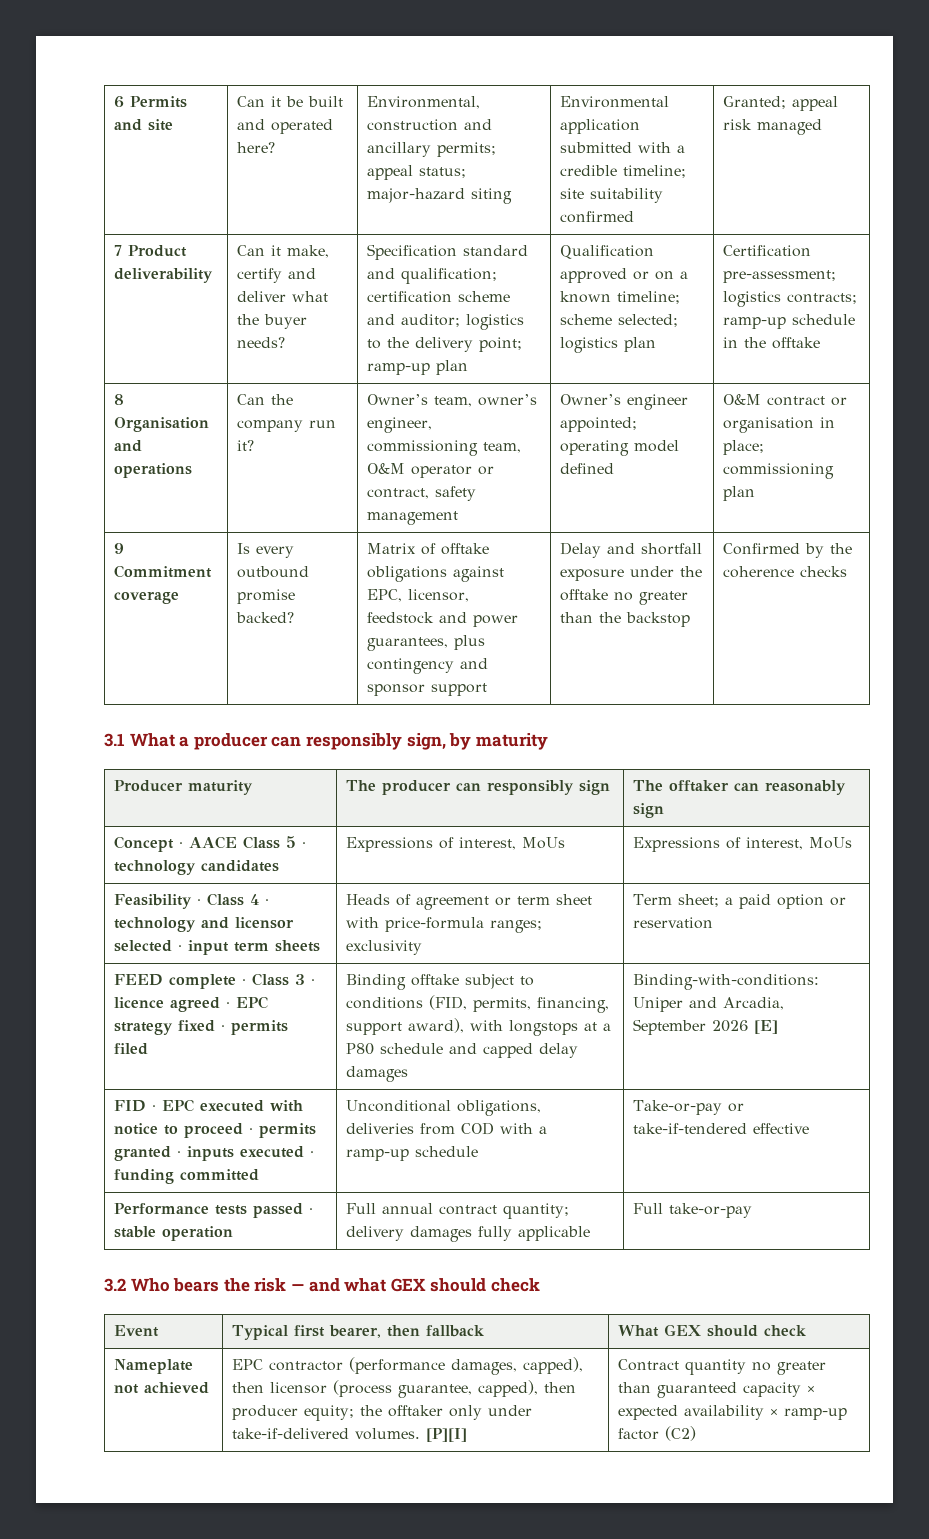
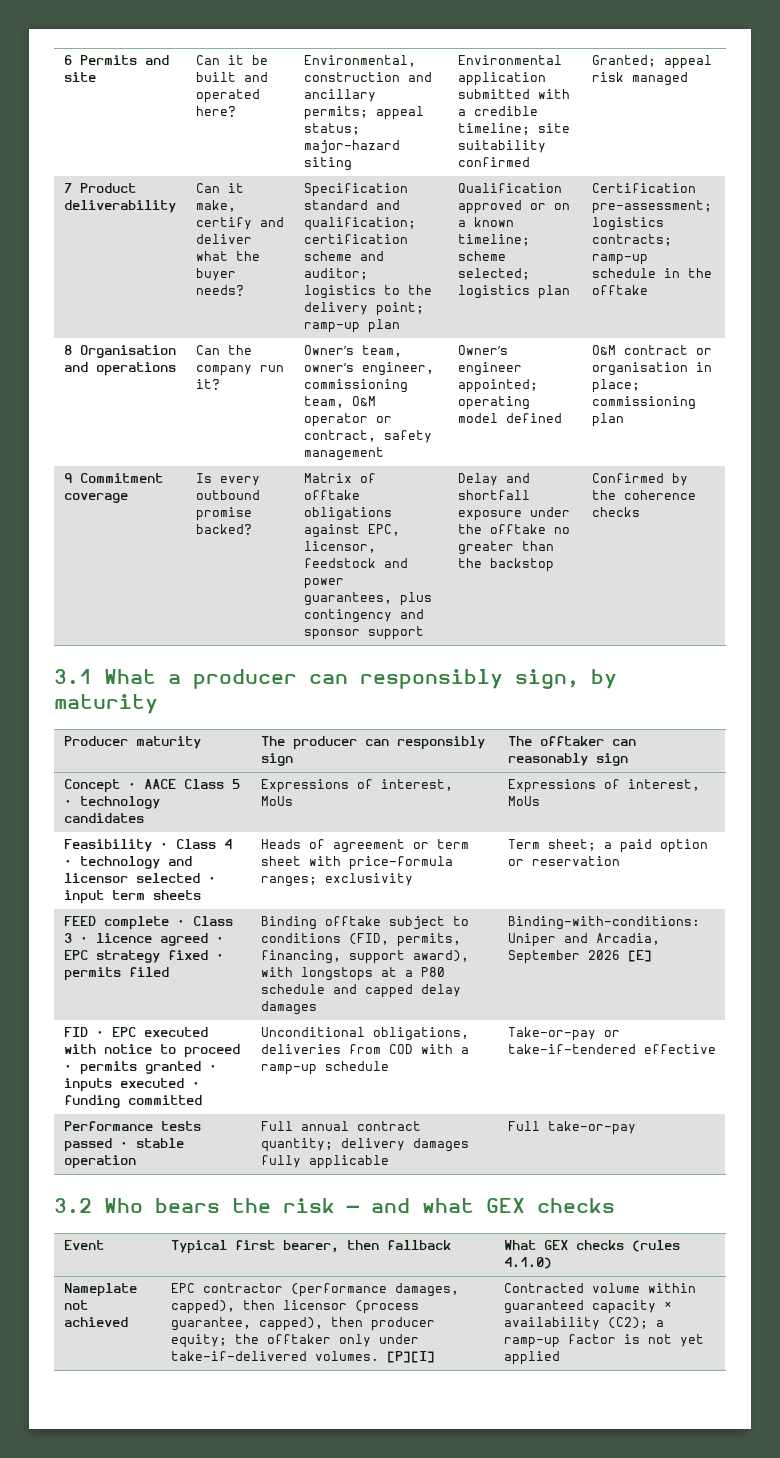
- 3.2 Who bears the risk — and what GEX should check
+ 3.2 Who bears the risk — and what GEX checks
- Event | Typical first bearer, then fallback | What GEX should check
+ Event | Typical first bearer, then fallback | What GEX checks (rules 4.1.0)
- Nameplate not achieved | EPC contractor (performance damages, capped), then licensor (process guarantee, capped), then producer equity; the offtaker only under take-if-delivered volumes. [P][I] | Contract quantity no greater than guaranteed capacity × expected availability × ramp-up factor (C2)
+ Nameplate not achieved | EPC contractor (performance damages, capped), then licensor (process guarantee, capped), then producer equity; the offtaker only under take-if-delivered volumes. [P][I] | Contracted volume within guaranteed capacity × availability (C2); a ramp-up factor is not yet applied

